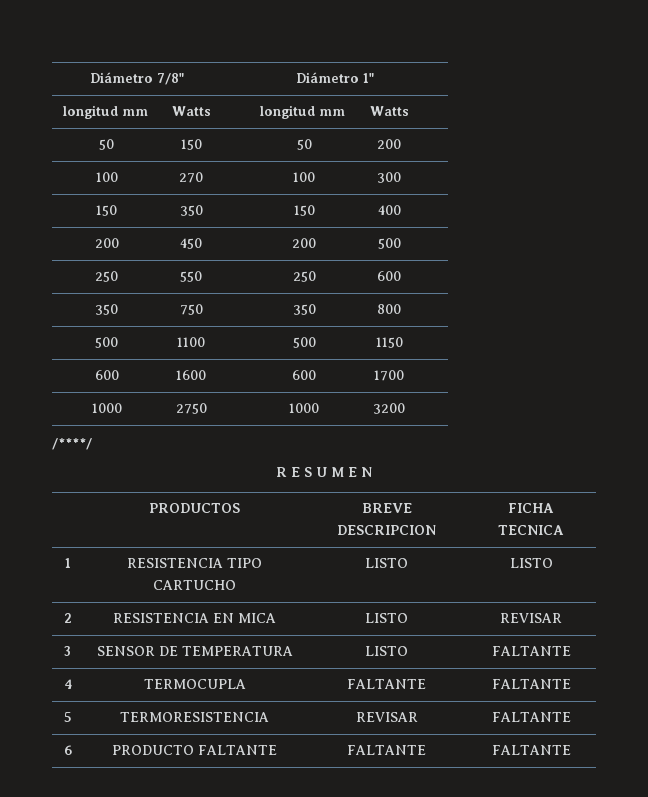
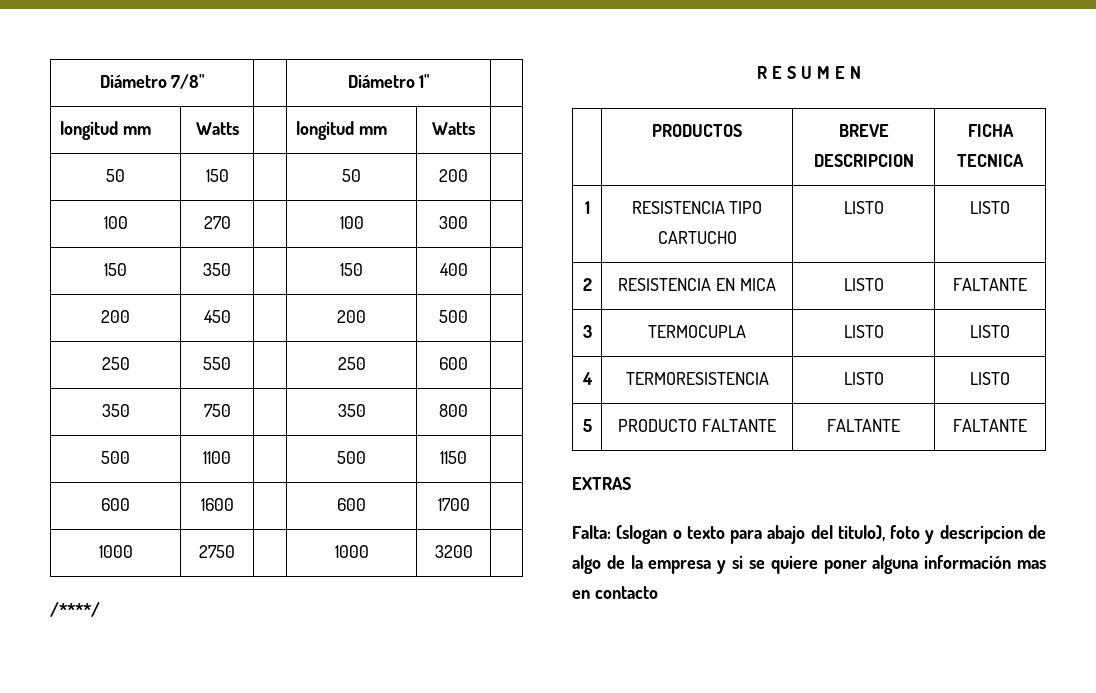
- 2 | RESISTENCIA EN MICA | LISTO | REVISAR
+ 2 | RESISTENCIA EN MICA | LISTO | FALTANTE
- 3 | SENSOR DE TEMPERATURA | LISTO | FALTANTE
+ 3 | TERMOCUPLA | LISTO | LISTO
- 4 | TERMOCUPLA | FALTANTE | FALTANTE
- 5 | TERMORESISTENCIA | REVISAR | FALTANTE
- 6 | PRODUCTO FALTANTE | FALTANTE | FALTANTE
+ 4 | TERMORESISTENCIA | LISTO | LISTO
+ 5 | PRODUCTO FALTANTE | FALTANTE | FALTANTE
+ EXTRAS
+ Falta: (slogan o texto para abajo del titulo), foto y descripcion de algo de la empresa y si se quiere poner alguna información mas en contacto

